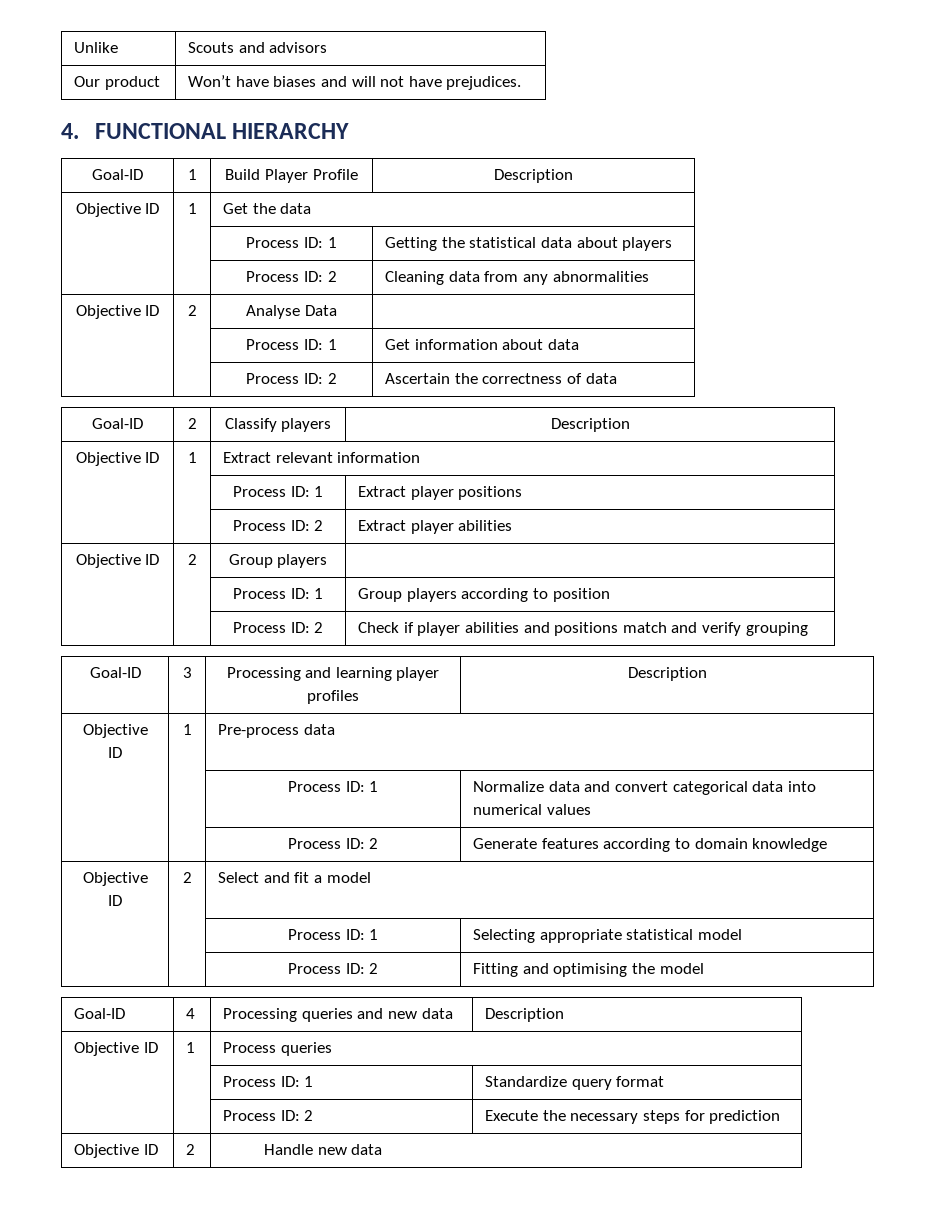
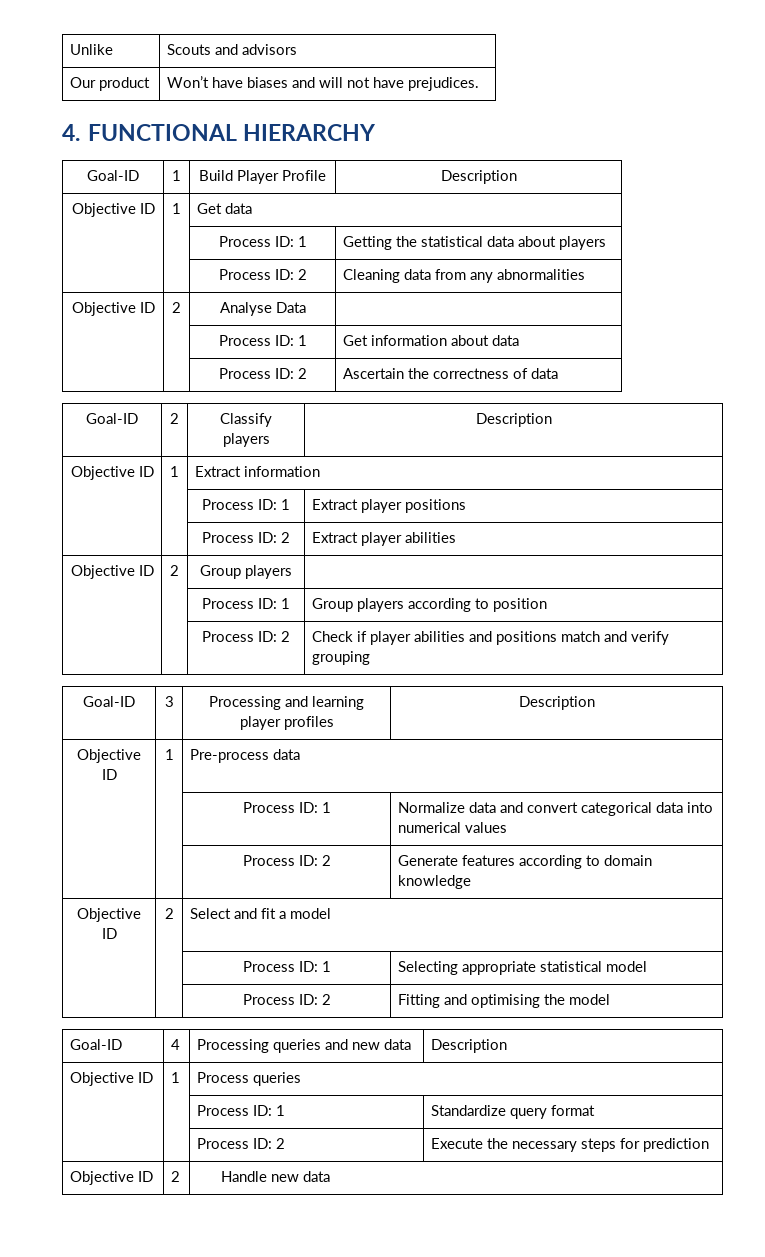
- Objective ID | 1 | Get the data
+ Objective ID | 1 | Get data
- Objective ID | 1 | Extract relevant information
+ Objective ID | 1 | Extract information

